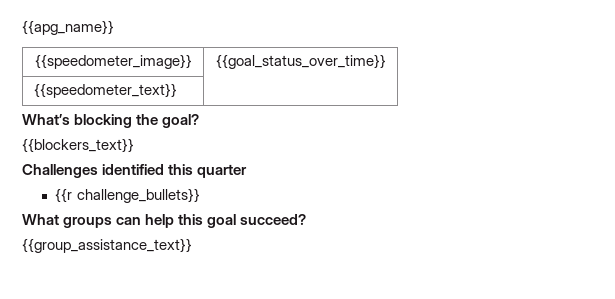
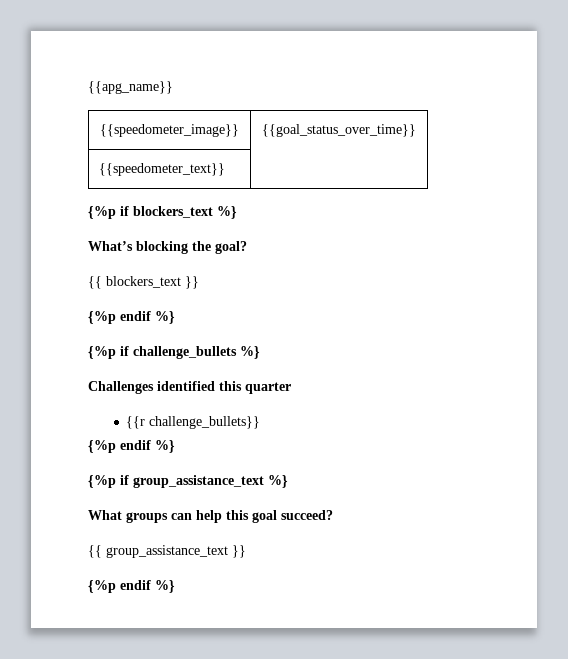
+ {%p if blockers_text %}
- {{blockers_text}}
+ {{ blockers_text }}
+ {%p endif %}
+ {%p if challenge_bullets %}
  {{r challenge_bullets}}
+ {%p endif %}
+ {%p if group_assistance_text %}
- {{group_assistance_text}}
+ {{ group_assistance_text }}
+ {%p endif %}

